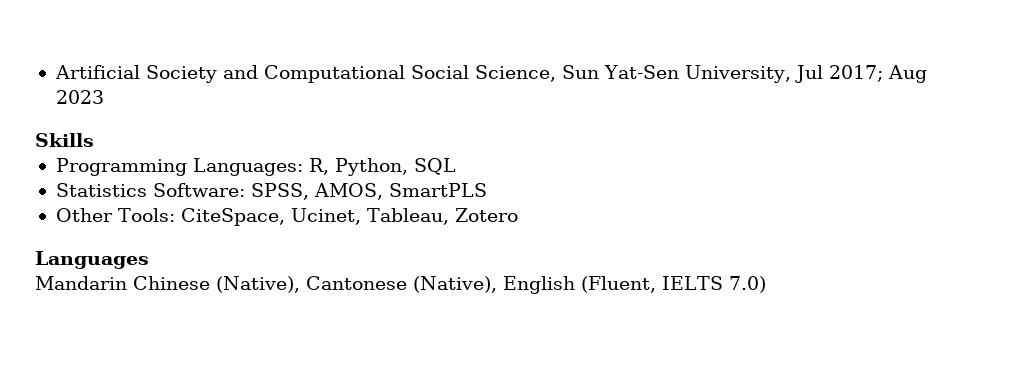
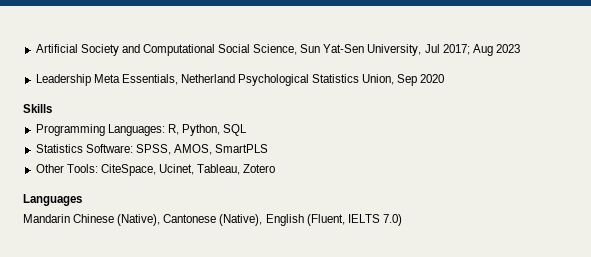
+ Leadership Meta Essentials, Netherland Psychological Statistics Union, Sep 2020

